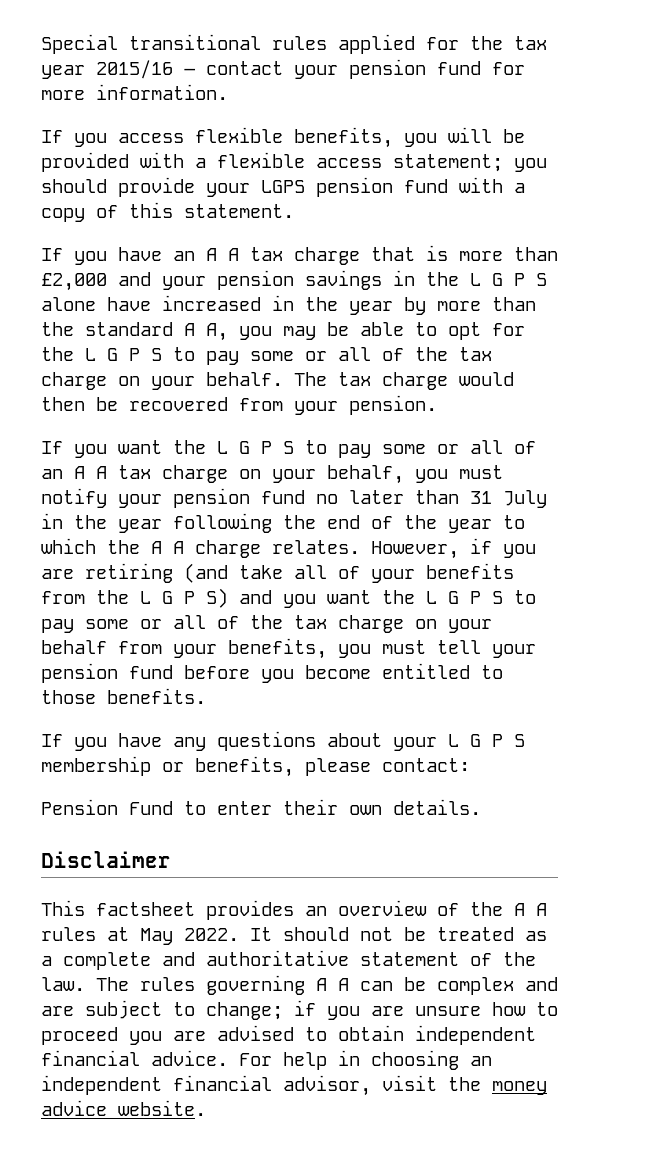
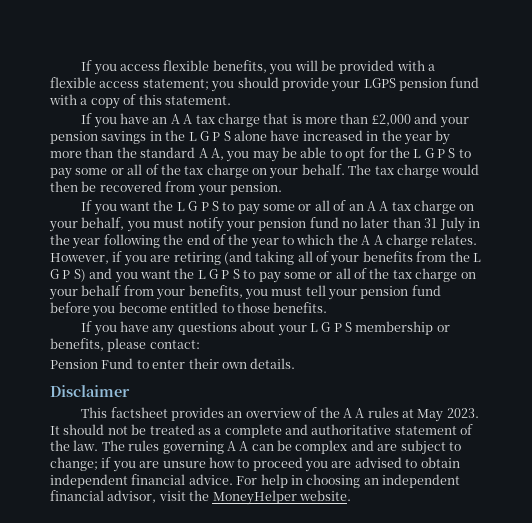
- Special transitional rules applied for the tax year 2015/16 – contact your pension fund for more information.
- However, if you are retiring (and take all of your benefits from the L G P S) and you want the L G P S to pay some or all of the tax charge on your behalf from your benefits, you must tell your pension fund before you become entitled to those benefits.
+ However, if you are retiring (and taking all of your benefits from the L G P S) and you want the L G P S to pay some or all of the tax charge on your behalf from your benefits, you must tell your pension fund before you become entitled to those benefits.
- This factsheet provides an overview of the A A rules at May 2022.
+ This factsheet provides an overview of the A A rules at May 2023.
- For help in choosing an independent financial advisor, visit the money advice website.
+ For help in choosing an independent financial advisor, visit the MoneyHelper website.

